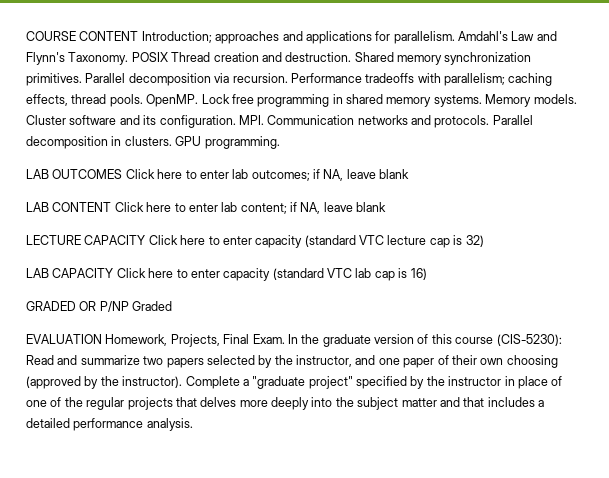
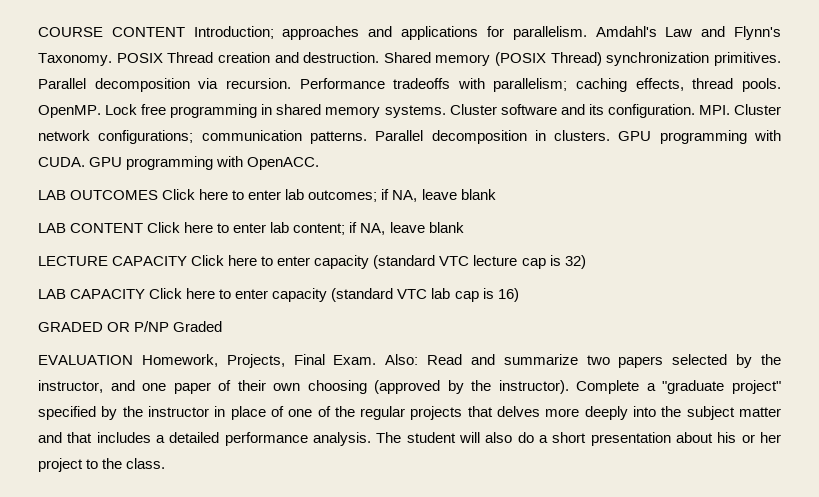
- Shared memory synchronization primitives.
+ Shared memory (POSIX Thread) synchronization primitives.
- Memory models.
- MPI. Communication networks and protocols.
+ MPI. Cluster network configurations; communication patterns.
- GPU programming.
+ GPU programming with CUDA. GPU programming with OpenACC.
- In the graduate version of this course (CIS-5230): Read and summarize two papers selected by the instructor, and one paper of their own choosing (approved by the instructor).
+ Also: Read and summarize two papers selected by the instructor, and one paper of their own choosing (approved by the instructor).
+ The student will also do a short presentation about his or her project to the class.

